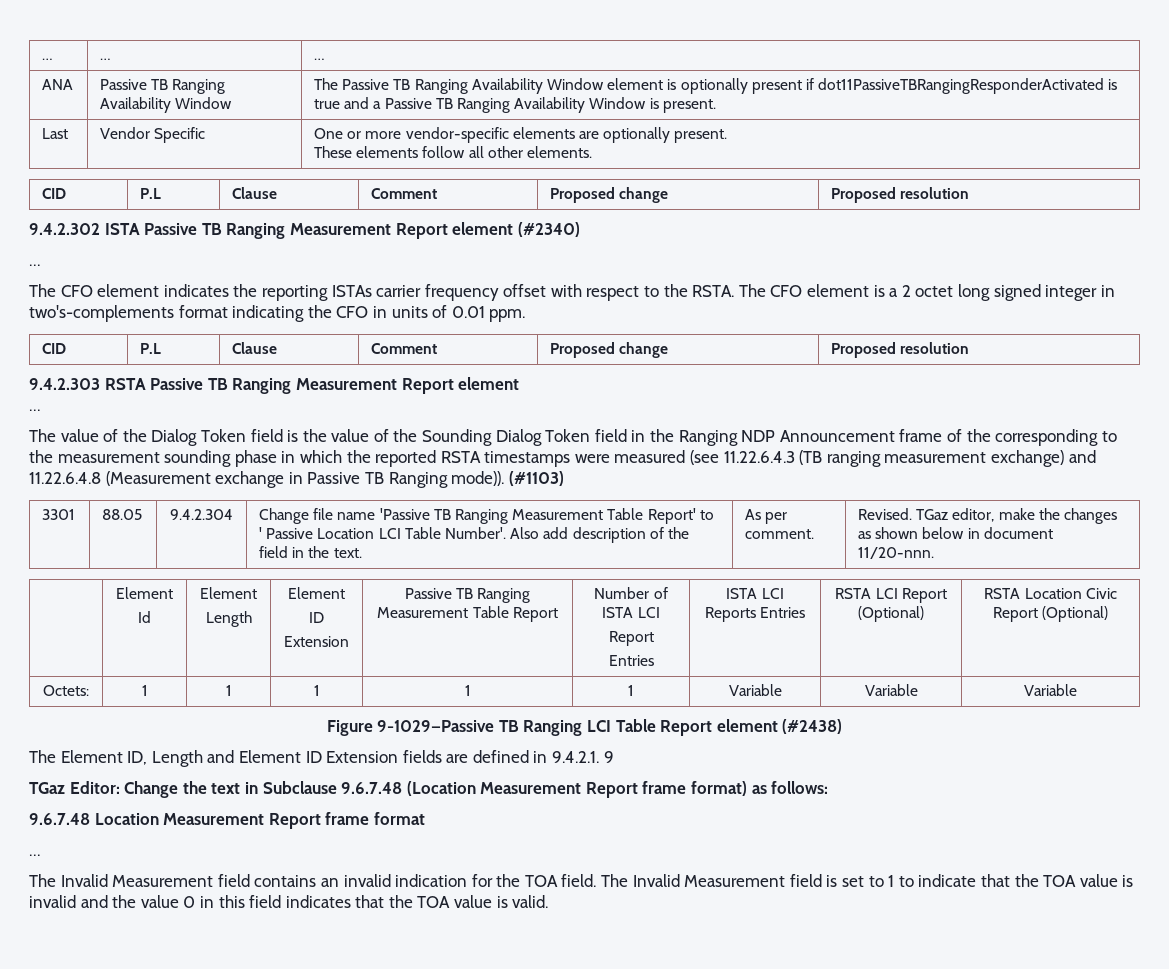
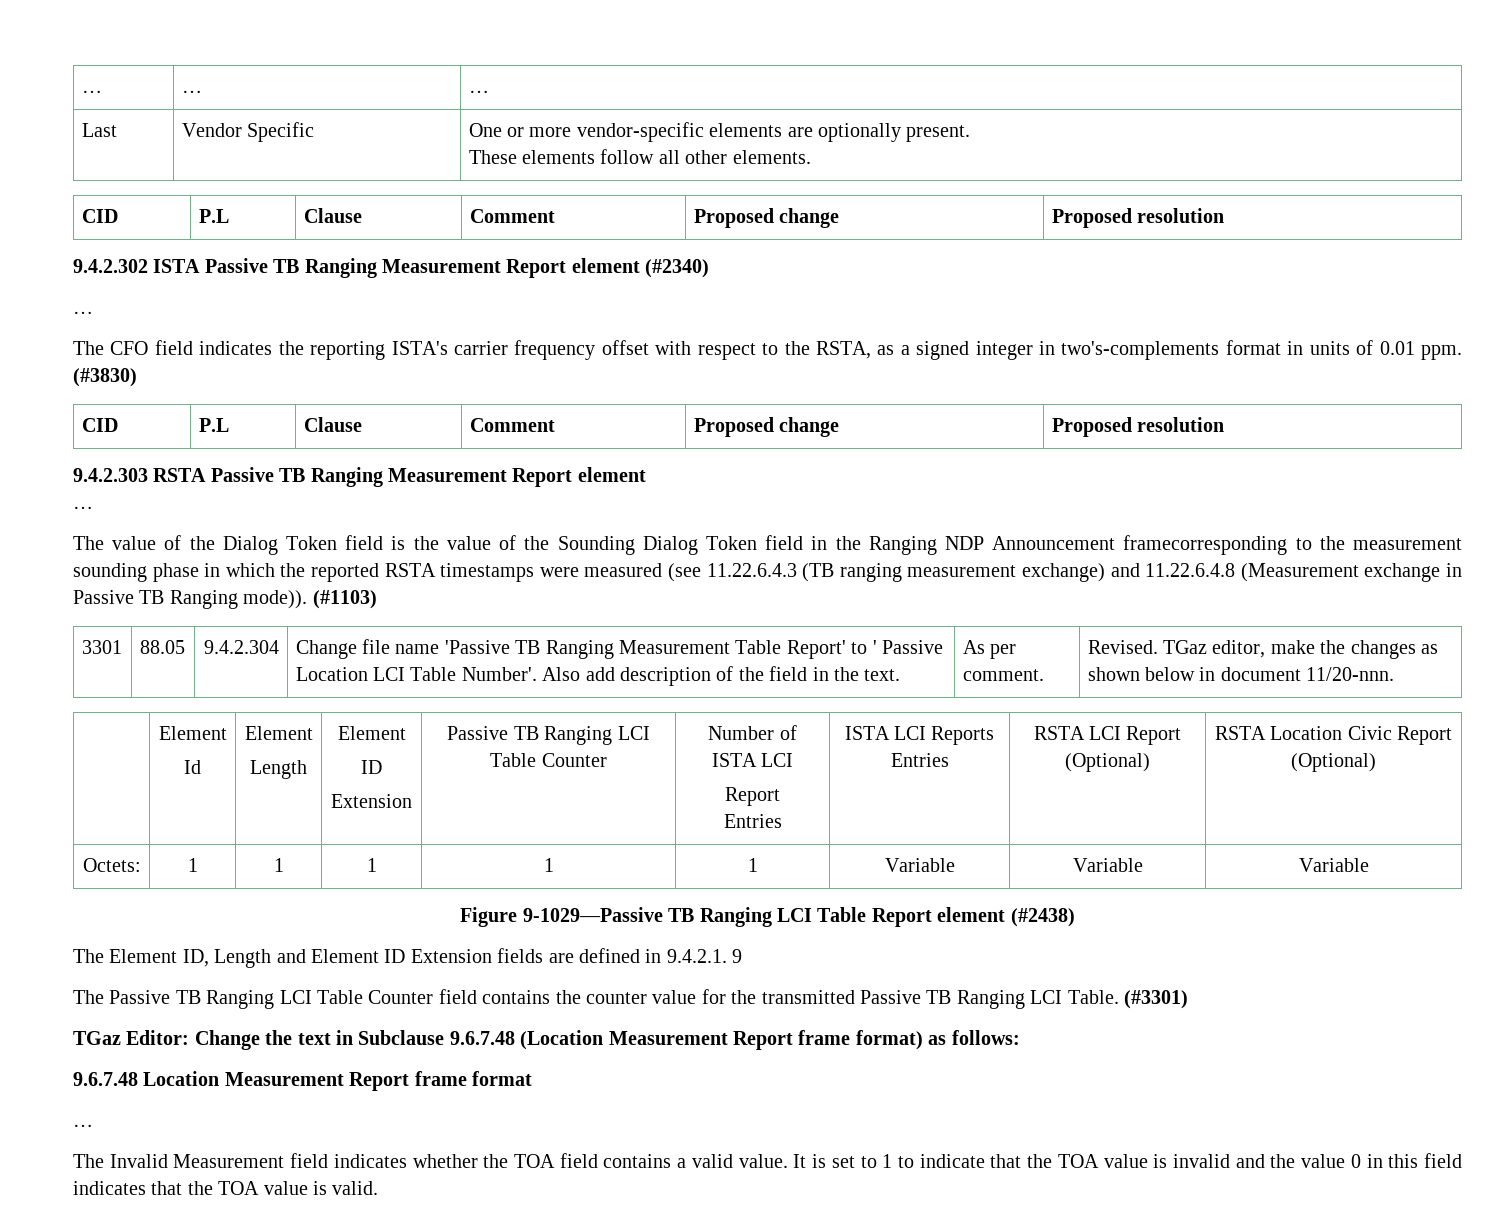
- ANA | Passive TB Ranging Availability Window | The Passive TB Ranging Availability Window element is optionally present if dot11PassiveTBRangingResponderActivated is true and a Passive TB Ranging Availability Window is present.
- The CFO element indicates the reporting ISTAs carrier frequency offset with respect to the RSTA. The CFO element is a 2 octet long signed integer in two's-complements format indicating the CFO in units of 0.01 ppm.
+ The CFO field indicates the reporting ISTA's carrier frequency offset with respect to the RSTA, as a signed integer in two's-complements format in units of 0.01 ppm. (#3830)
- The value of the Dialog Token field is the value of the Sounding Dialog Token field in the Ranging NDP Announcement frame of the corresponding to the measurement sounding phase in which the reported RSTA timestamps were measured (see 11.22.6.4.3 (TB ranging measurement exchange) and 11.22.6.4.8 (Measurement exchange in Passive TB Ranging mode)).
+ The value of the Dialog Token field is the value of the Sounding Dialog Token field in the Ranging NDP Announcement framecorresponding to the measurement sounding phase in which the reported RSTA timestamps were measured (see 11.22.6.4.3 (TB ranging measurement exchange) and 11.22.6.4.8 (Measurement exchange in Passive TB Ranging mode)).
  TGaz editor, make the changes as shown below in document 11/20-nnn.
  | Element
  Id | Element
  Length | Element
  ID
- Extension | Passive TB Ranging Measurement Table Report | Number of ISTA LCI
+ Extension | Passive TB Ranging LCI Table Counter | Number of ISTA LCI
+ The Passive TB Ranging LCI Table Counter field contains the counter value for the transmitted Passive TB Ranging LCI Table. (#3301)
- The Invalid Measurement field contains an invalid indication for the TOA field. The Invalid Measurement field is set to 1 to indicate that the TOA value is invalid and the value 0 in this field indicates that the TOA value is valid.
+ The Invalid Measurement field indicates whether the TOA field contains a valid value. It is set to 1 to indicate that the TOA value is invalid and the value 0 in this field indicates that the TOA value is valid.

